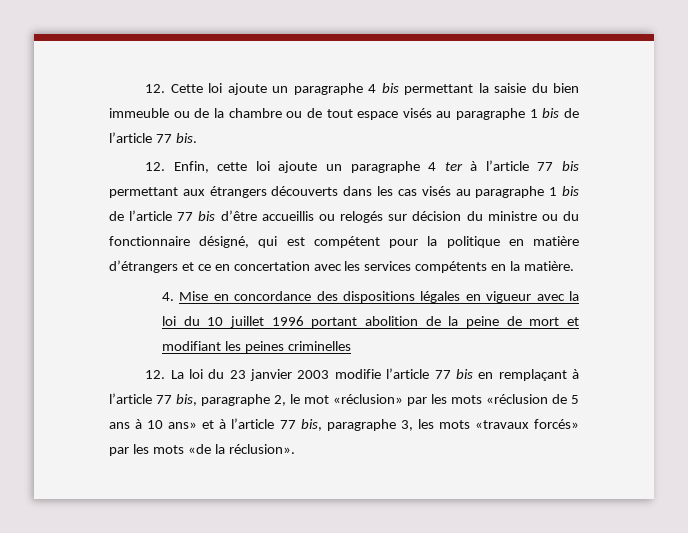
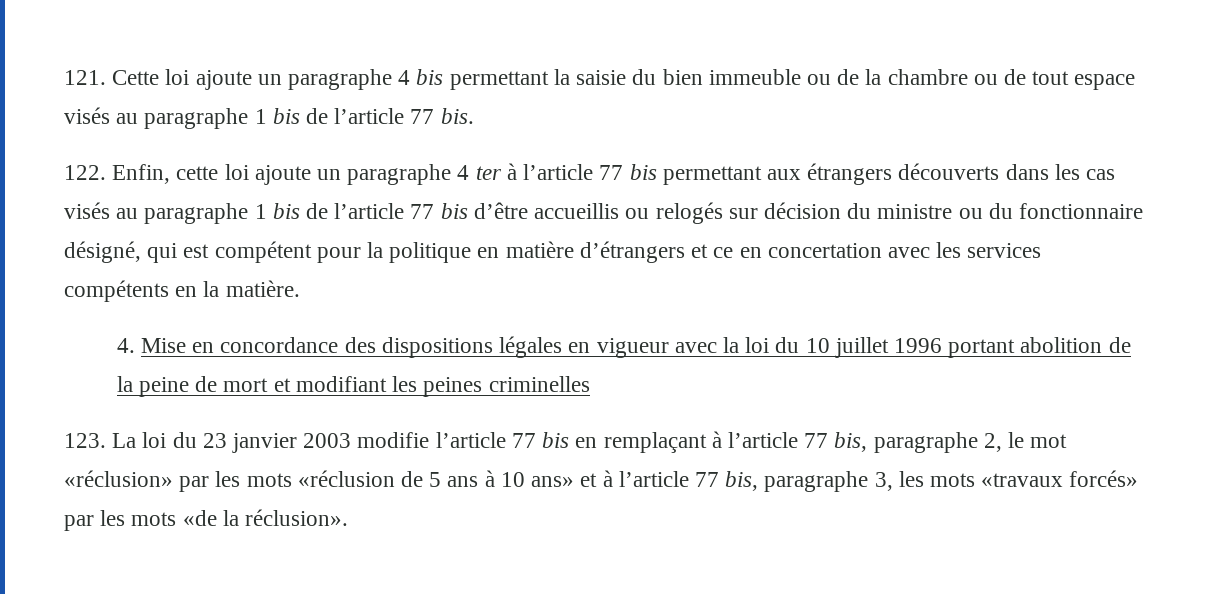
- 12. Cette loi ajoute un paragraphe 4 bis permettant la saisie du bien immeuble ou de la chambre ou de tout espace visés au paragraphe 1 bis de l’article 77 bis.
+ 121. Cette loi ajoute un paragraphe 4 bis permettant la saisie du bien immeuble ou de la chambre ou de tout espace visés au paragraphe 1 bis de l’article 77 bis.
- 12. Enfin, cette loi ajoute un paragraphe 4 ter à l’article 77 bis permettant aux étrangers découverts dans les cas visés au paragraphe 1 bis de l’article 77 bis d’être accueillis ou relogés sur décision du ministre ou du fonctionnaire désigné, qui est compétent pour la politique en matière d’étrangers et ce en concertation avec les services compétents en la matière.
+ 122. Enfin, cette loi ajoute un paragraphe 4 ter à l’article 77 bis permettant aux étrangers découverts dans les cas visés au paragraphe 1 bis de l’article 77 bis d’être accueillis ou relogés sur décision du ministre ou du fonctionnaire désigné, qui est compétent pour la politique en matière d’étrangers et ce en concertation avec les services compétents en la matière.
- 12. La loi du 23 janvier 2003 modifie l’article 77 bis en remplaçant à l’article 77 bis, paragraphe 2, le mot «réclusion» par les mots «réclusion de 5 ans à 10 ans» et à l’article 77 bis, paragraphe 3, les mots «travaux forcés» par les mots «de la réclusion».
+ 123. La loi du 23 janvier 2003 modifie l’article 77 bis en remplaçant à l’article 77 bis, paragraphe 2, le mot «réclusion» par les mots «réclusion de 5 ans à 10 ans» et à l’article 77 bis, paragraphe 3, les mots «travaux forcés» par les mots «de la réclusion».

